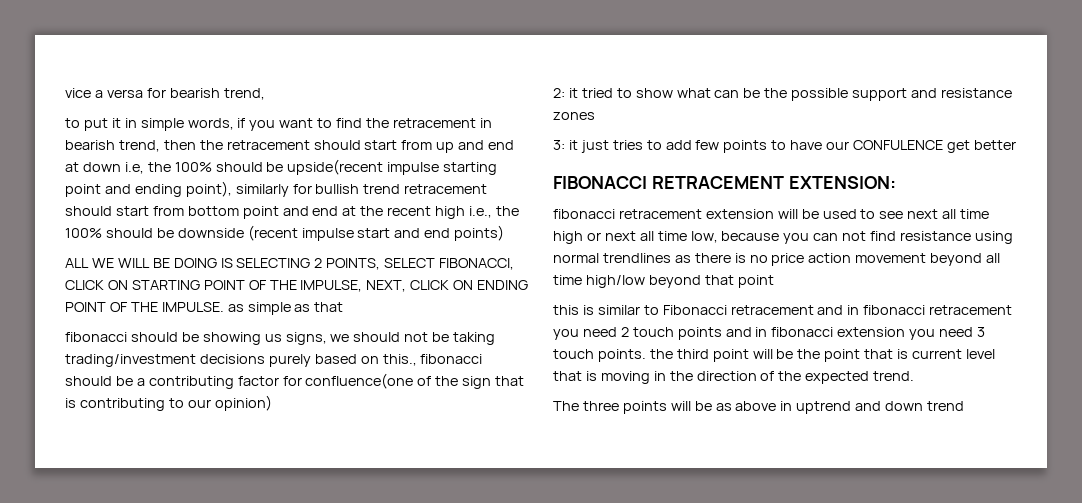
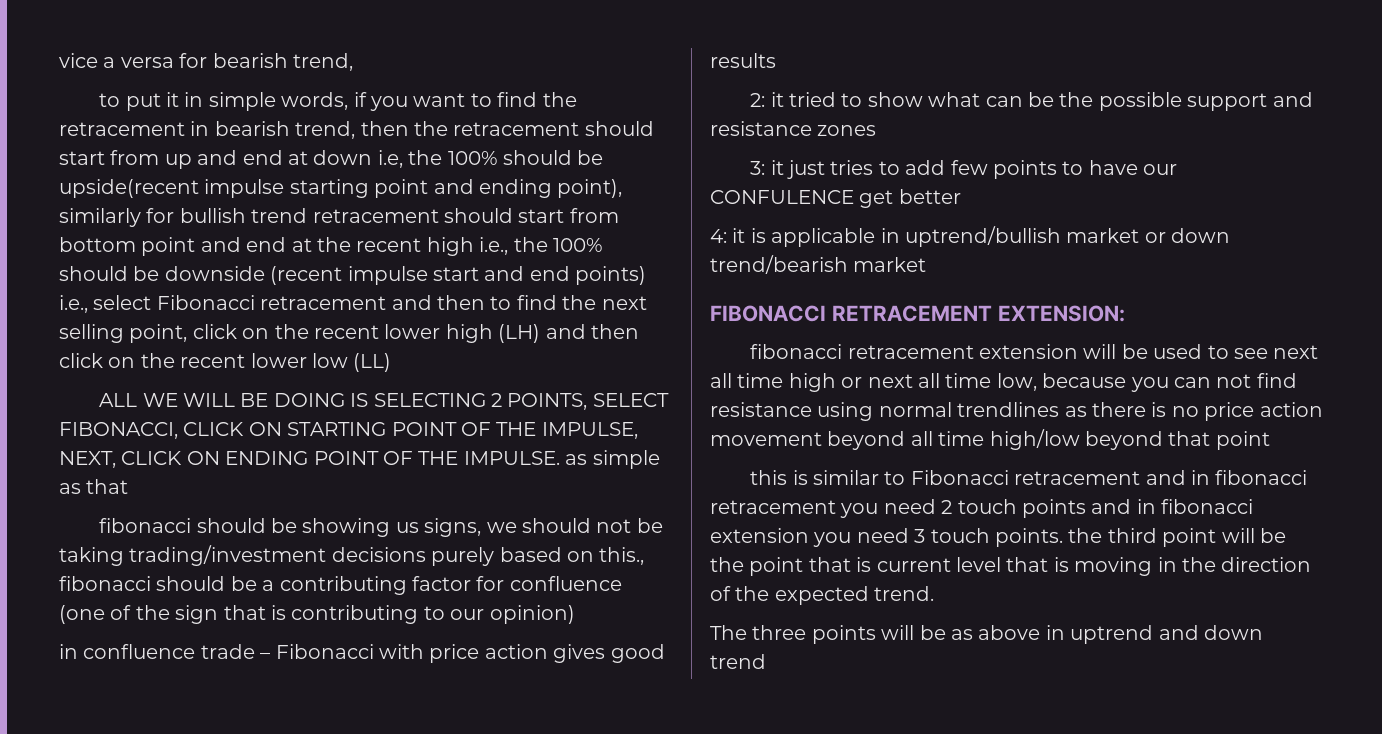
- to put it in simple words, if you want to find the retracement in bearish trend, then the retracement should start from up and end at down i.e, the 100% should be upside(recent impulse starting point and ending point), similarly for bullish trend retracement should start from bottom point and end at the recent high i.e., the 100% should be downside (recent impulse start and end points)
+ to put it in simple words, if you want to find the retracement in bearish trend, then the retracement should start from up and end at down i.e, the 100% should be upside(recent impulse starting point and ending point), similarly for bullish trend retracement should start from bottom point and end at the recent high i.e., the 100% should be downside (recent impulse start and end points) i.e., select Fibonacci retracement and then to find the next selling point, click on the recent lower high (LH) and then click on the recent lower low (LL)
- fibonacci should be showing us signs, we should not be taking trading/investment decisions purely based on this., fibonacci should be a contributing factor for confluence(one of the sign that is contributing to our opinion)
+ fibonacci should be showing us signs, we should not be taking trading/investment decisions purely based on this., fibonacci should be a contributing factor for confluence (one of the sign that is contributing to our opinion)
+ in confluence trade – Fibonacci with price action gives good results
+ 4: it is applicable in uptrend/bullish market or down trend/bearish market

